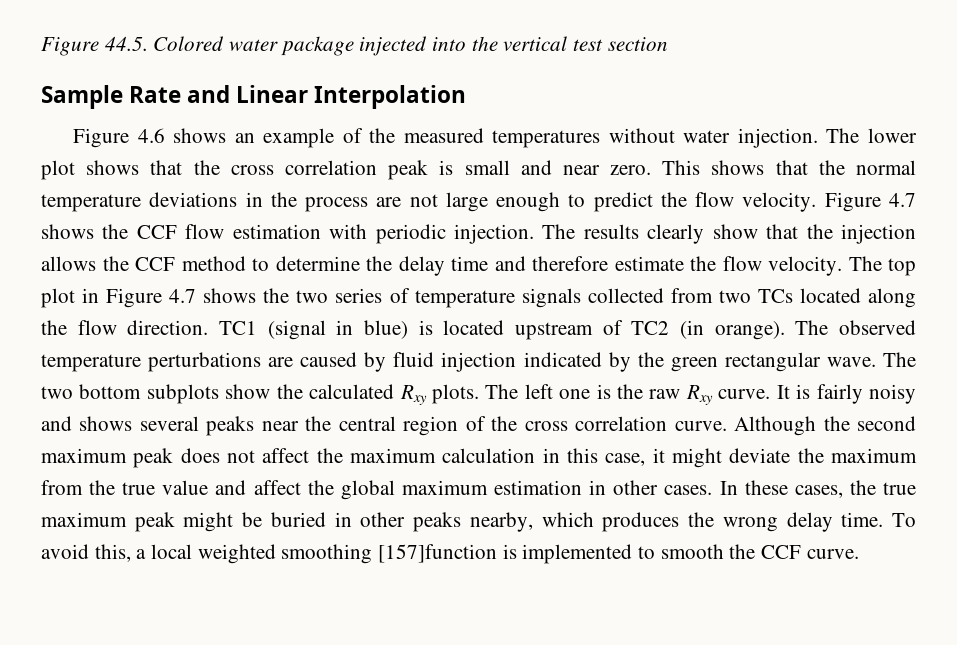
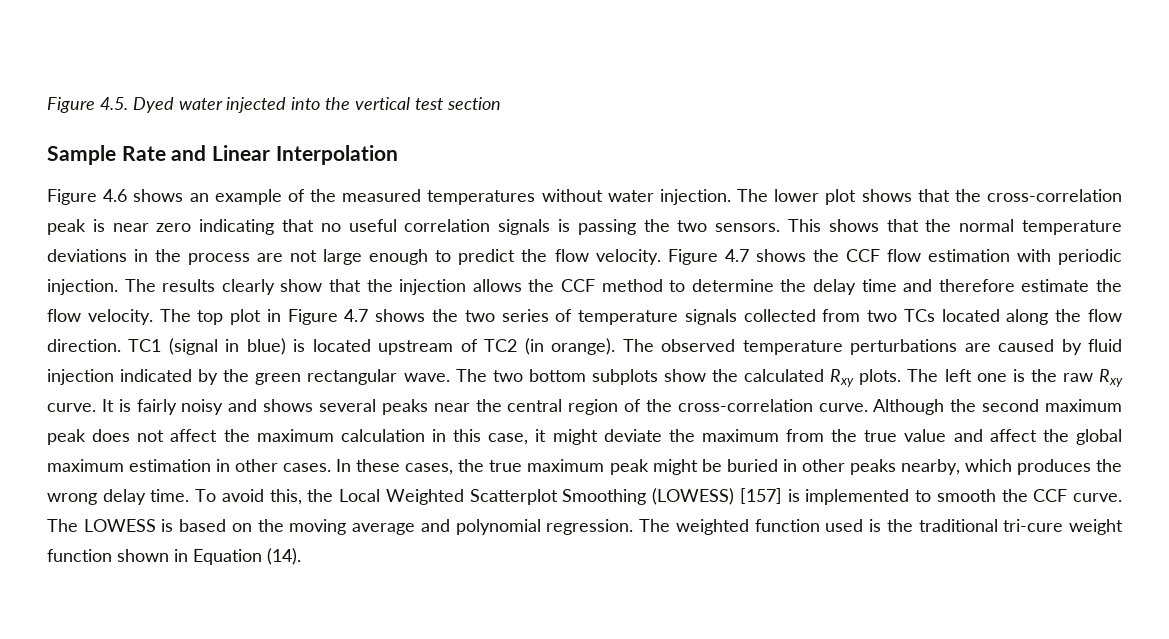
- Figure 44.5. Colored water package injected into the vertical test section
+ Figure 4.5. Dyed water injected into the vertical test section
- The lower plot shows that the cross correlation peak is small and near zero.
+ The lower plot shows that the cross-correlation peak is near zero indicating that no useful correlation signals is passing the two sensors.
- It is fairly noisy and shows several peaks near the central region of the cross correlation curve.
+ It is fairly noisy and shows several peaks near the central region of the cross-correlation curve.
- To avoid this, a local weighted smoothing [157]function is implemented to smooth the CCF curve.
+ To avoid this, the Local Weighted Scatterplot Smoothing (LOWESS) [157] is implemented to smooth the CCF curve.
+ The LOWESS is based on the moving average and polynomial regression. The weighted function used is the traditional tri-cure weight function shown in Equation (14).

